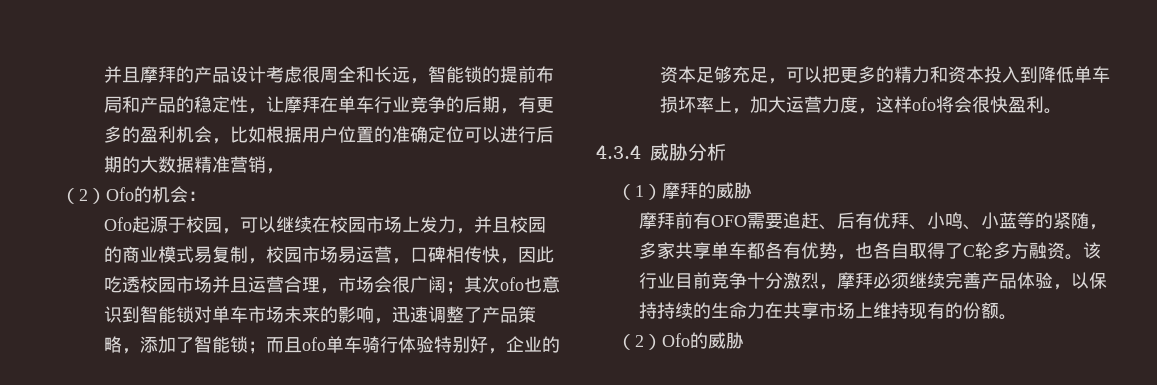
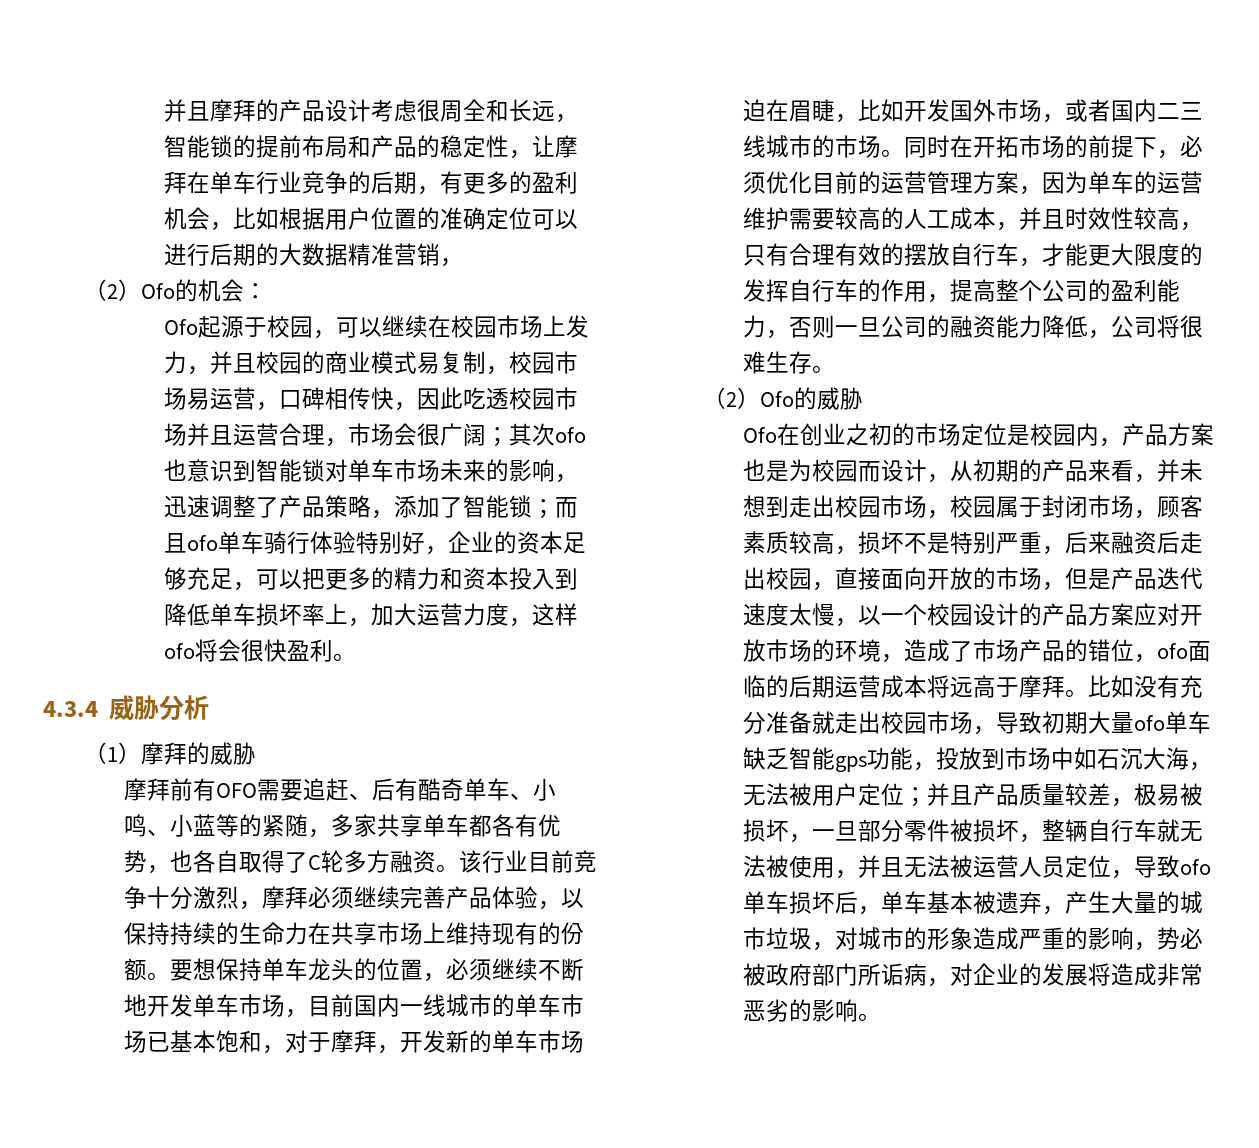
- 摩拜前有OFO需要追赶、后有优拜、小鸣、小蓝等的紧随，多家共享单车都各有优势，也各自取得了C轮多方融资。
+ 摩拜前有OFO需要追赶、后有酷奇单车、小鸣、小蓝等的紧随，多家共享单车都各有优势，也各自取得了C轮多方融资。
+ 要想保持单车龙头的位置，必须继续不断地开发单车市场，目前国内一线城市的单车市场已基本饱和，对于摩拜，开发新的单车市场迫在眉睫，比如开发国外市场，或者国内二三线城市的市场。同时在开拓市场的前提下，必须优化目前的运营管理方案，因为单车的运营维护需要较高的人工成本，并且时效性较高，只有合理有效的摆放自行车，才能更大限度的发挥自行车的作用，提高整个公司的盈利能力，否则一旦公司的融资能力降低，公司将很难生存。
+ Ofo在创业之初的市场定位是校园内，产品方案也是为校园而设计，从初期的产品来看，并未想到走出校园市场，校园属于封闭市场，顾客素质较高，损坏不是特别严重，后来融资后走出校园，直接面向开放的市场，但是产品迭代速度太慢，以一个校园设计的产品方案应对开放市场的环境，造成了市场产品的错位，ofo面临的后期运营成本将远高于摩拜。比如没有充分准备就走出校园市场，导致初期大量ofo单车缺乏智能gps功能，投放到市场中如石沉大海，无法被用户定位；并且产品质量较差，极易被损坏，一旦部分零件被损坏，整辆自行车就无法被使用，并且无法被运营人员定位，导致ofo单车损坏后，单车基本被遗弃，产生大量的城市垃圾，对城市的形象造成严重的影响，势必被政府部门所诟病，对企业的发展将造成非常恶劣的影响。

